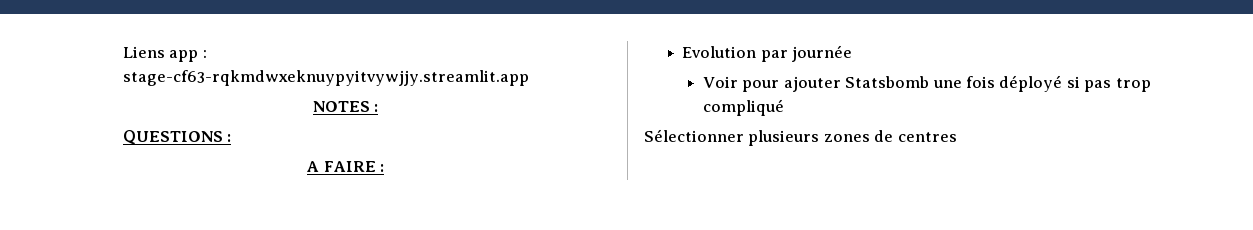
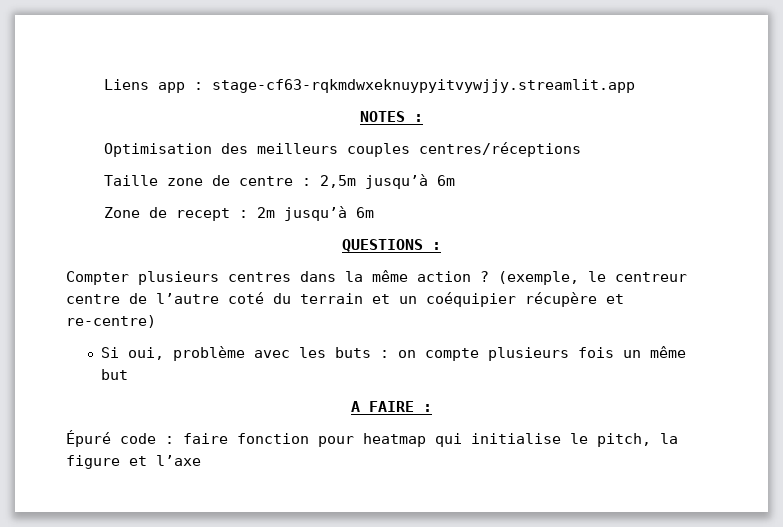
+ Optimisation des meilleurs couples centres/réceptions
+ Taille zone de centre : 2,5m jusqu’à 6m
+ Zone de recept : 2m jusqu’à 6m
  QUESTIONS :
+ Compter plusieurs centres dans la même action ? (exemple, le centreur centre de l’autre coté du terrain et un coéquipier récupère et re-centre)
+ Si oui, problème avec les buts : on compte plusieurs fois un même but
  A FAIRE :
- Evolution par journée
- Voir pour ajouter Statsbomb une fois déployé si pas trop compliqué
- Sélectionner plusieurs zones de centres
+ Épuré code : faire fonction pour heatmap qui initialise le pitch, la figure et l’axe

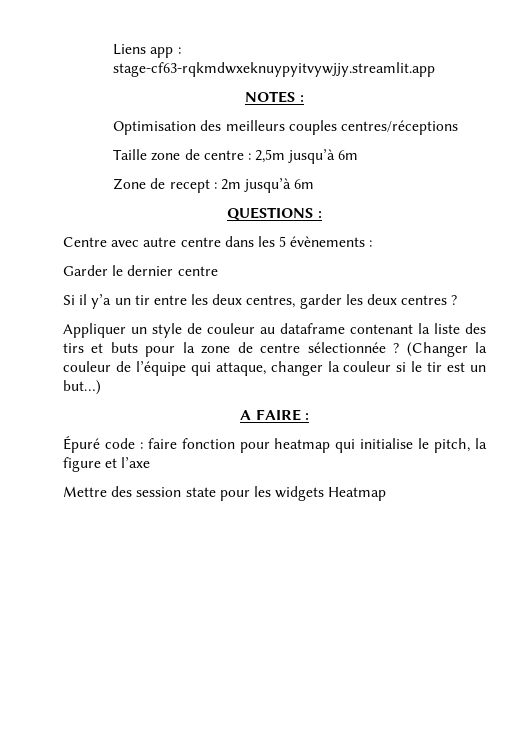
- Compter plusieurs centres dans la même action ? (exemple, le centreur centre de l’autre coté du terrain et un coéquipier récupère et re-centre)
- Si oui, problème avec les buts : on compte plusieurs fois un même but
+ Centre avec autre centre dans les 5 évènements :
+ Garder le dernier centre
+ Si il y’a un tir entre les deux centres, garder les deux centres ?
+ Appliquer un style de couleur au dataframe contenant la liste des tirs et buts pour la zone de centre sélectionnée ? (Changer la couleur de l’équipe qui attaque, changer la couleur si le tir est un but…)
+ Mettre des session state pour les widgets Heatmap

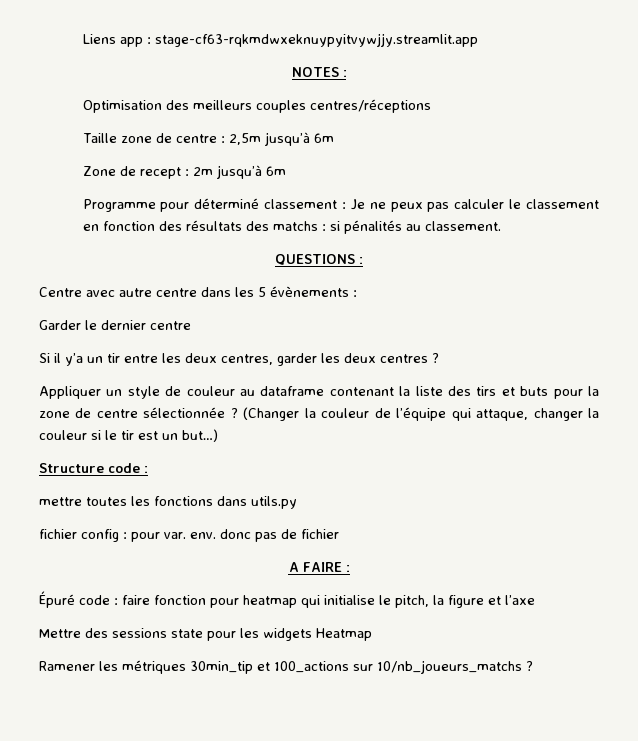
+ Programme pour déterminé classement : Je ne peux pas calculer le classement en fonction des résultats des matchs : si pénalités au classement.
+ Structure code :
+ mettre toutes les fonctions dans utils.py
+ fichier config : pour var. env. donc pas de fichier
- Mettre des session state pour les widgets Heatmap
+ Mettre des sessions state pour les widgets Heatmap
+ Ramener les métriques 30min_tip et 100_actions sur 10/nb_joueurs_matchs ?

